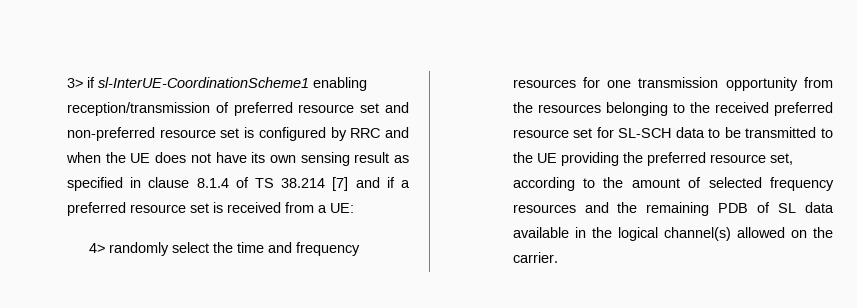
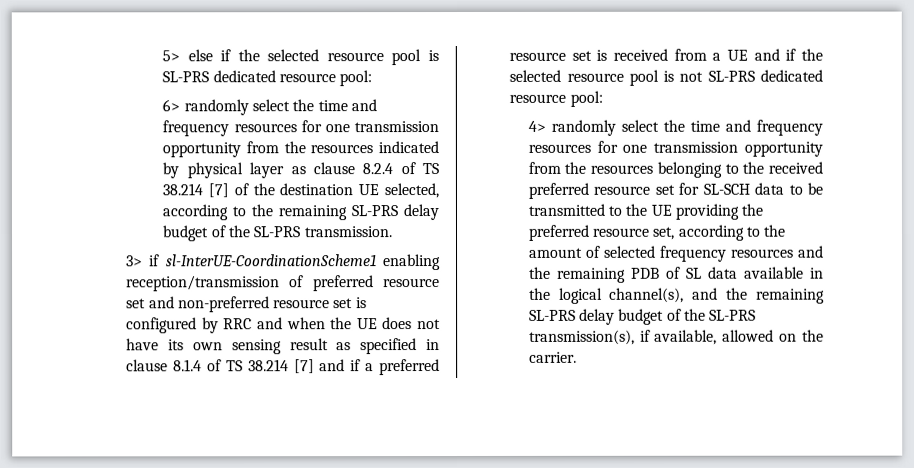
+ 5> else if the selected resource pool is SL-PRS dedicated resource pool:
+ 6> randomly select the time and frequency resources for one transmission opportunity from the resources indicated by physical layer as clause 8.2.4 of TS 38.214 [7] of the destination UE selected, according to the remaining SL-PRS delay budget of the SL-PRS transmission.
- 3> if sl-InterUE-CoordinationScheme1 enabling reception/transmission of preferred resource set and non-preferred resource set is configured by RRC and when the UE does not have its own sensing result as specified in clause 8.1.4 of TS 38.214 [7] and if a preferred resource set is received from a UE:
+ 3> if sl-InterUE-CoordinationScheme1 enabling reception/transmission of preferred resource set and non-preferred resource set is configured by RRC and when the UE does not have its own sensing result as specified in clause 8.1.4 of TS 38.214 [7] and if a preferred resource set is received from a UE and if the selected resource pool is not SL-PRS dedicated resource pool:
- 4> randomly select the time and frequency resources for one transmission opportunity from the resources belonging to the received preferred resource set for SL-SCH data to be transmitted to the UE providing the preferred resource set, according to the amount of selected frequency resources and the remaining PDB of SL data available in the logical channel(s) allowed on the carrier.
+ 4> randomly select the time and frequency resources for one transmission opportunity from the resources belonging to the received preferred resource set for SL-SCH data to be transmitted to the UE providing the preferred resource set, according to the amount of selected frequency resources and the remaining PDB of SL data available in the logical channel(s), and the remaining SL-PRS delay budget of the SL-PRS transmission(s), if available, allowed on the carrier.

